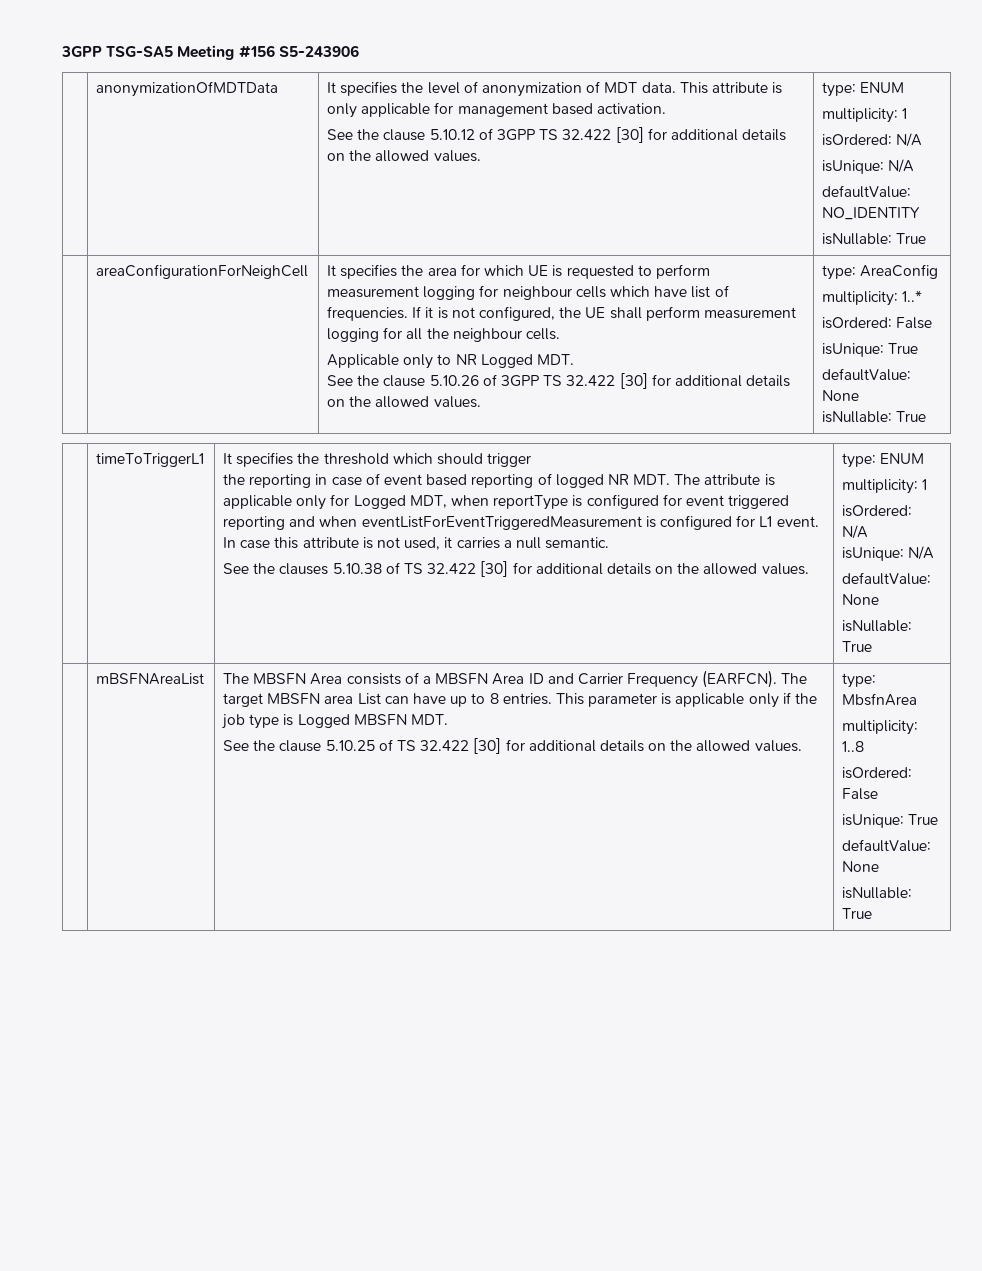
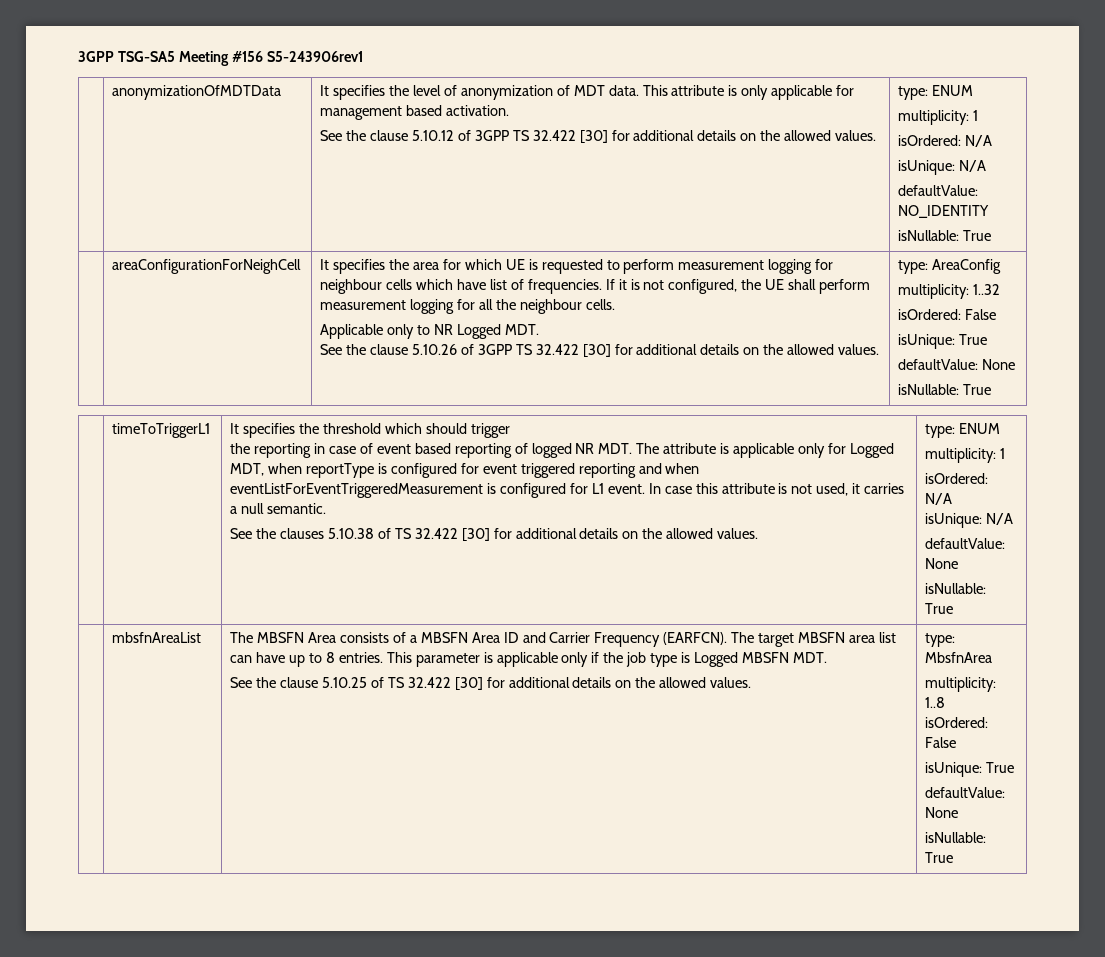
- 3GPP TSG-SA5 Meeting #156 S5-243906
+ 3GPP TSG-SA5 Meeting #156 S5-243906rev1
- multiplicity: 1..*
+ multiplicity: 1..32
- mBSFNAreaList
+ mbsfnAreaList
- The target MBSFN area List can have up to 8 entries.
+ The target MBSFN area list can have up to 8 entries.

